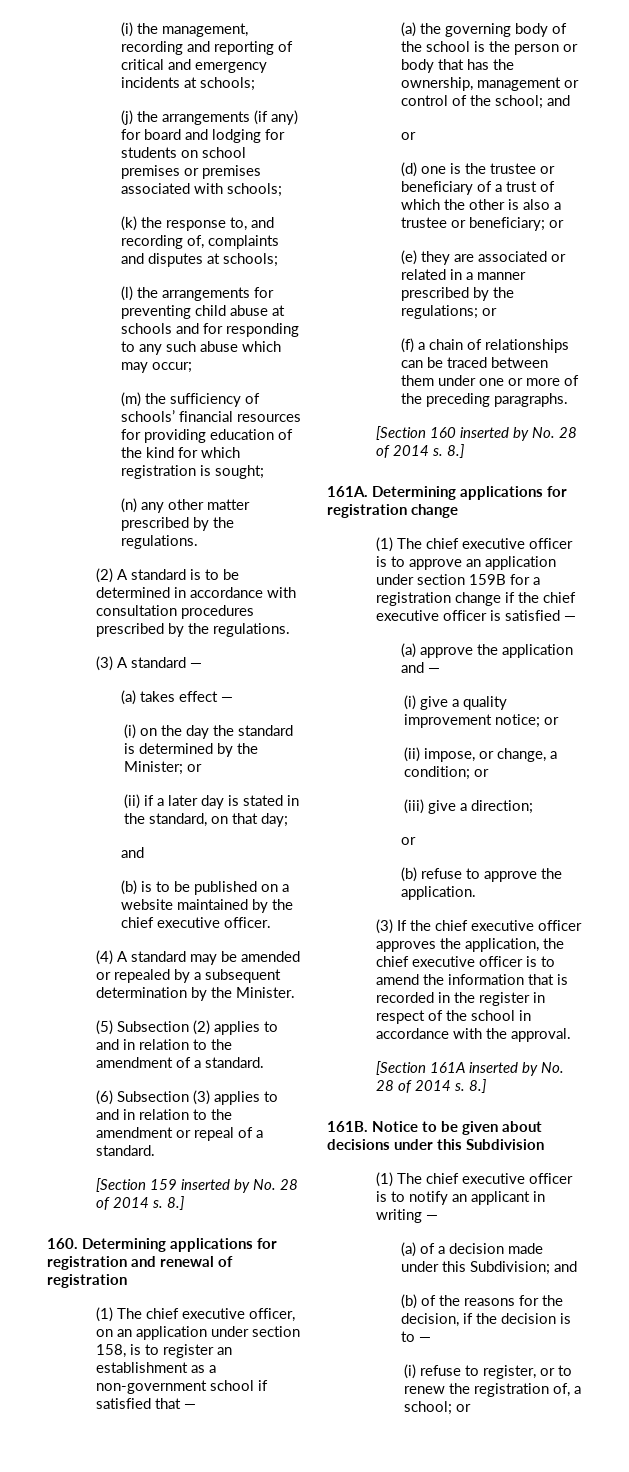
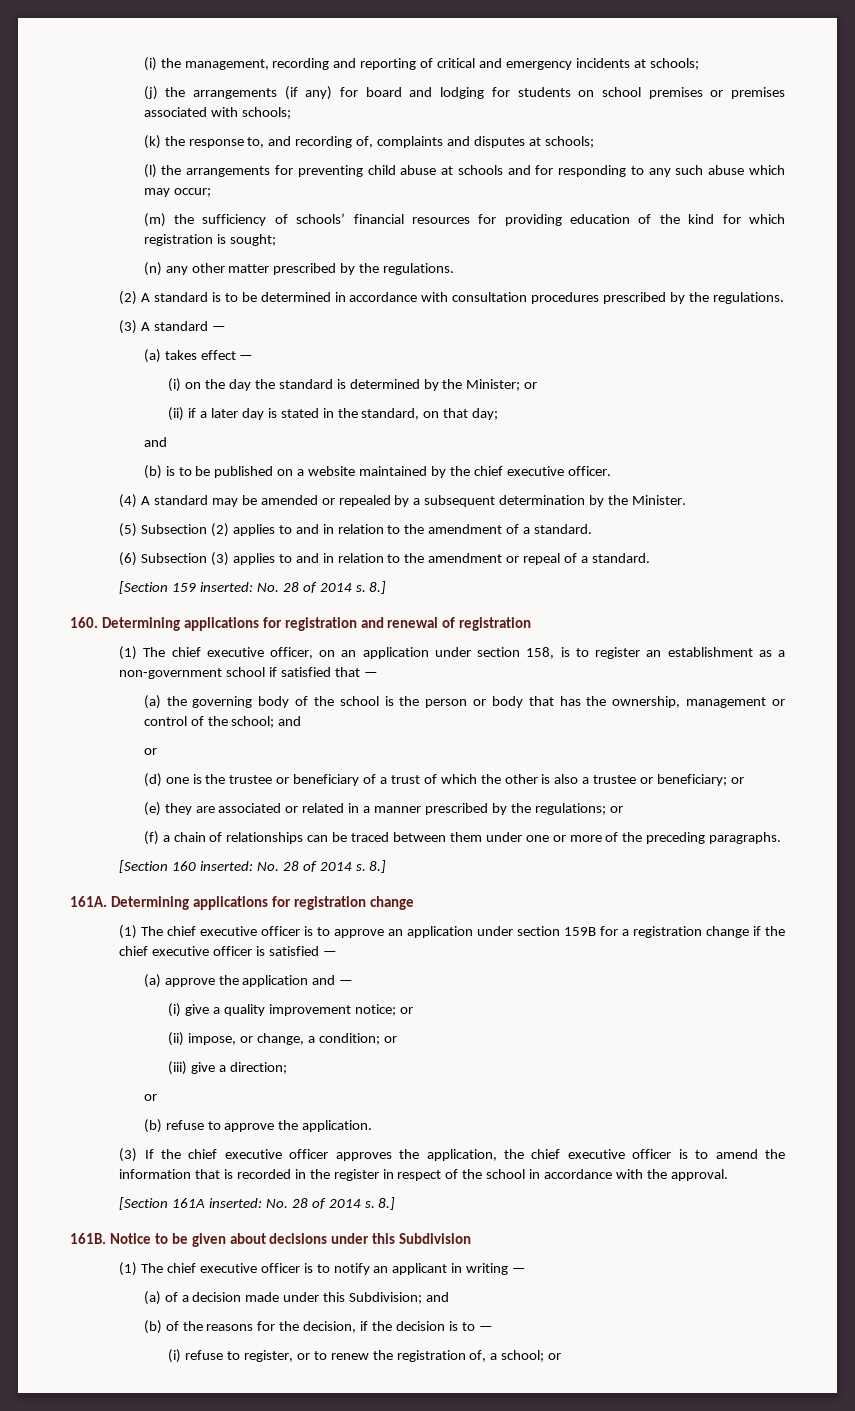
- [Section 159 inserted by No. 28 of 2014 s.
+ [Section 159 inserted: No. 28 of 2014 s.
- [Section 160 inserted by No. 28 of 2014 s.
+ [Section 160 inserted: No. 28 of 2014 s.
- [Section 161A inserted by No. 28 of 2014 s.
+ [Section 161A inserted: No. 28 of 2014 s.

